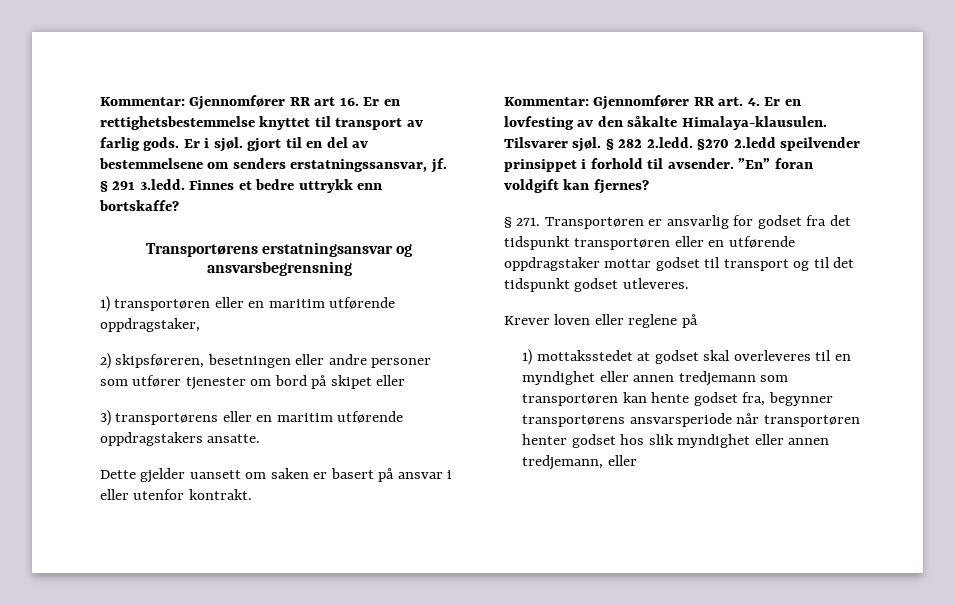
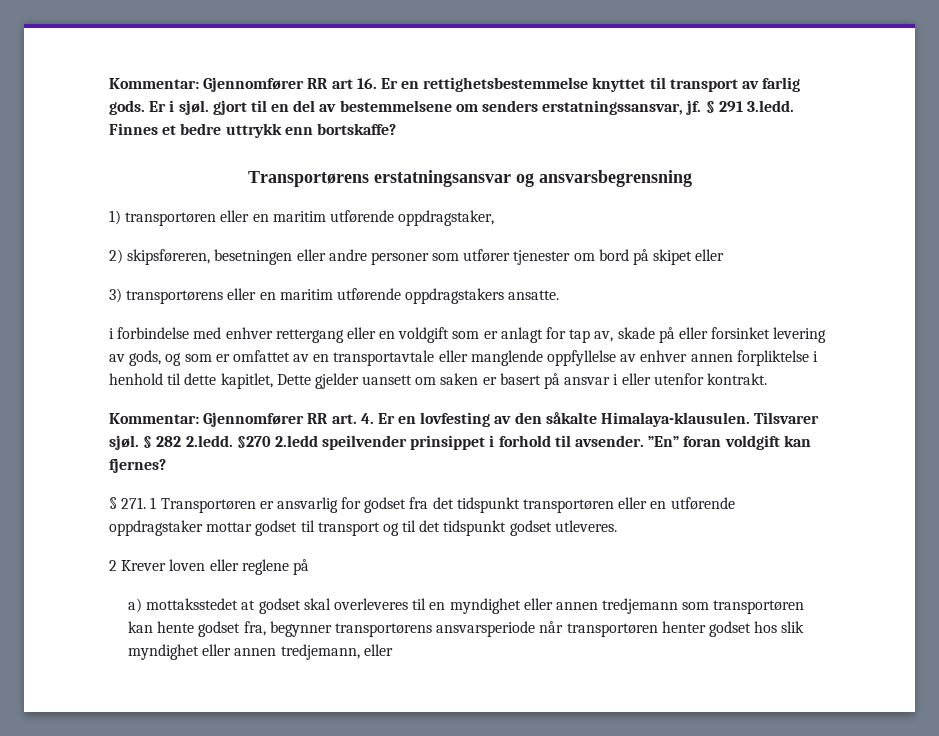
- Dette gjelder uansett om saken er basert på ansvar i eller utenfor kontrakt.
+ i forbindelse med enhver rettergang eller en voldgift som er anlagt for tap av, skade på eller forsinket levering av gods, og som er omfattet av en transportavtale eller manglende oppfyllelse av enhver annen forpliktelse i henhold til dette kapitlet, Dette gjelder uansett om saken er basert på ansvar i eller utenfor kontrakt.
- § 271. Transportøren er ansvarlig for godset fra det tidspunkt transportøren eller en utførende oppdragstaker mottar godset til transport og til det tidspunkt godset utleveres.
+ § 271. 1 Transportøren er ansvarlig for godset fra det tidspunkt transportøren eller en utførende oppdragstaker mottar godset til transport og til det tidspunkt godset utleveres.
- Krever loven eller reglene på
+ 2 Krever loven eller reglene på
- 1) mottaksstedet at godset skal overleveres til en myndighet eller annen tredjemann som transportøren kan hente godset fra, begynner transportørens ansvarsperiode når transportøren henter godset hos slik myndighet eller annen tredjemann, eller
+ a) mottaksstedet at godset skal overleveres til en myndighet eller annen tredjemann som transportøren kan hente godset fra, begynner transportørens ansvarsperiode når transportøren henter godset hos slik myndighet eller annen tredjemann, eller

